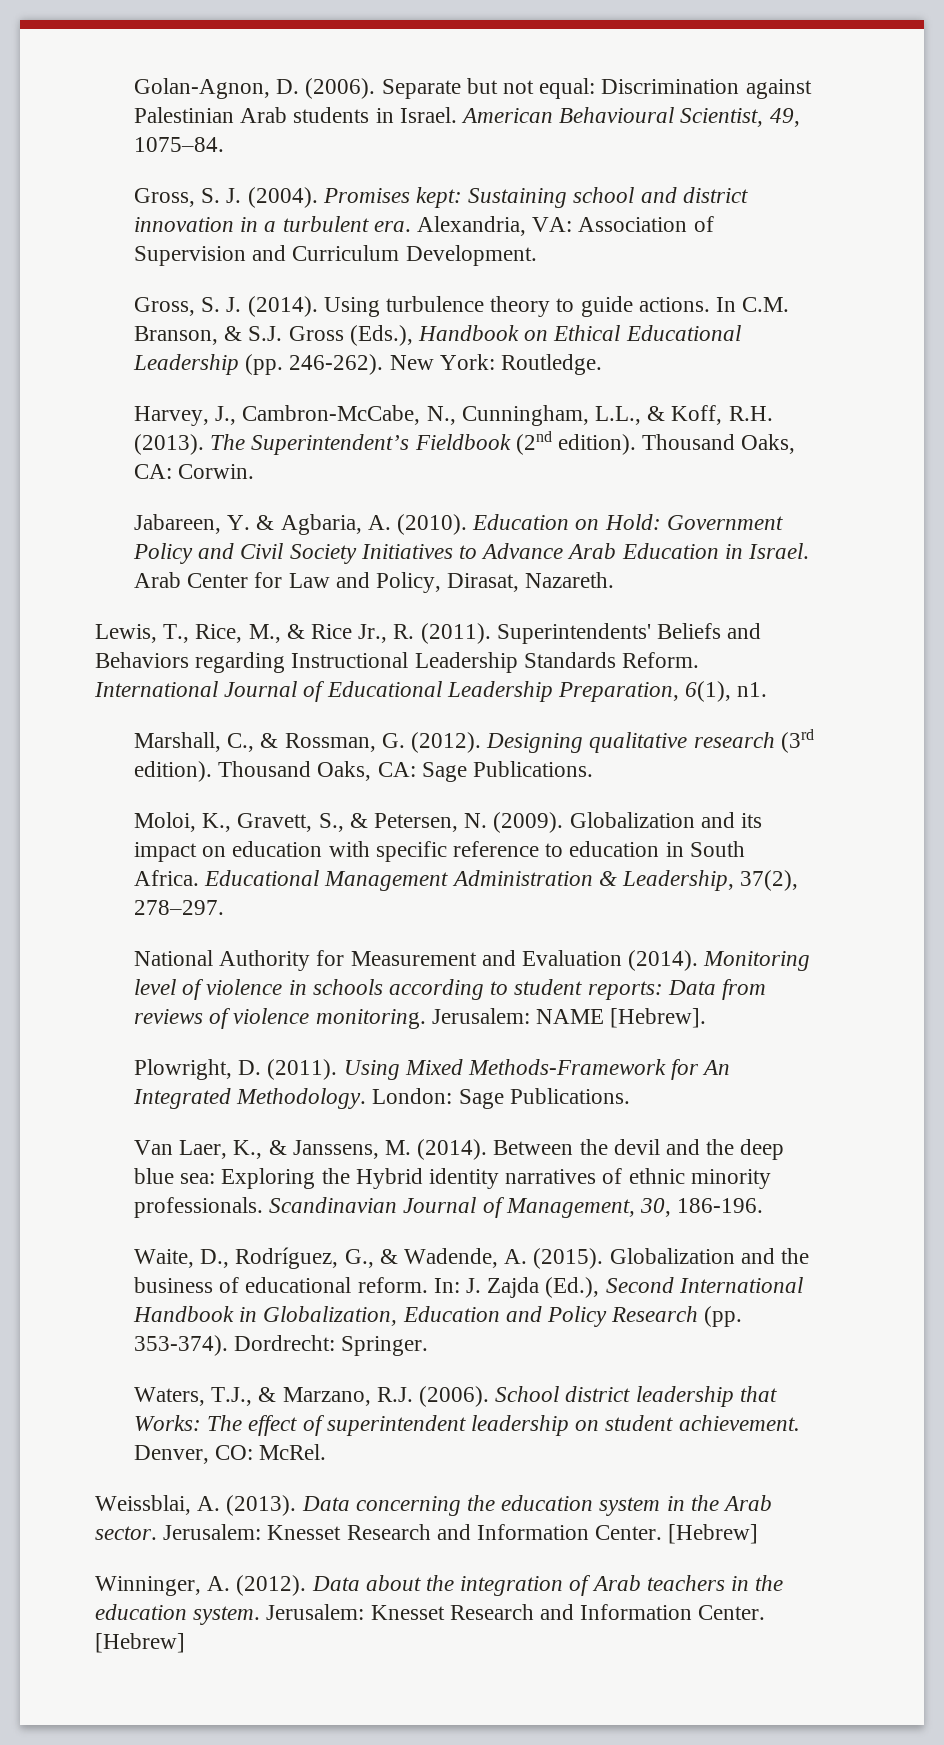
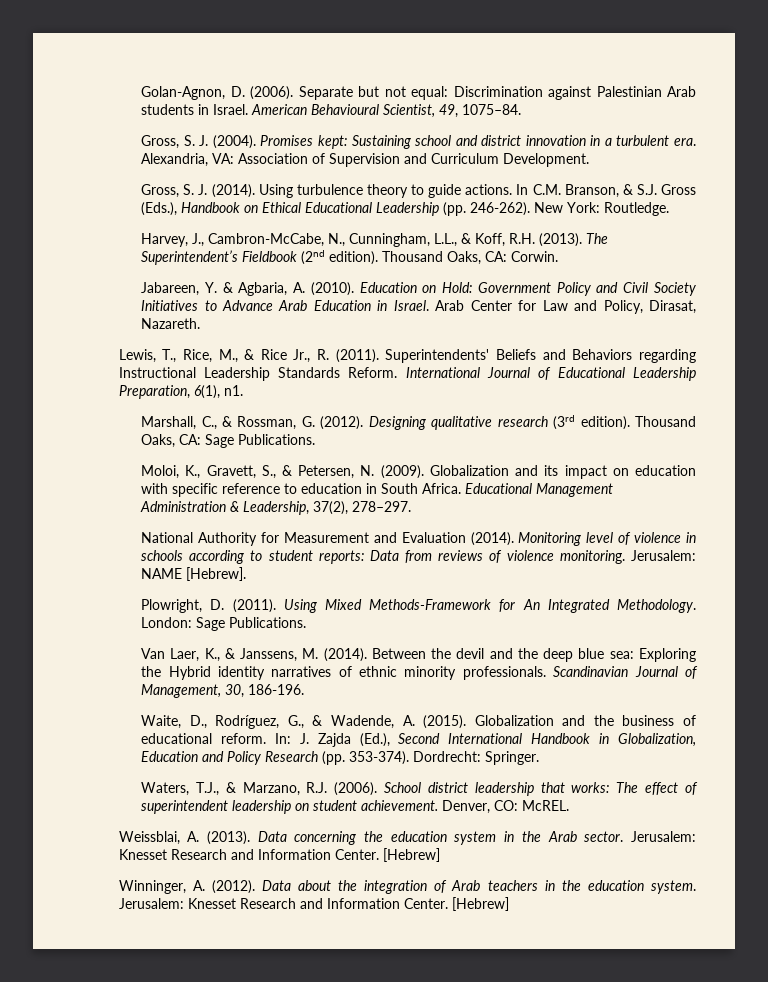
- School district leadership that Works: The effect of superintendent leadership on student achievement.
+ School district leadership that works: The effect of superintendent leadership on student achievement.
- Denver, CO: McRel.
+ Denver, CO: McREL.

